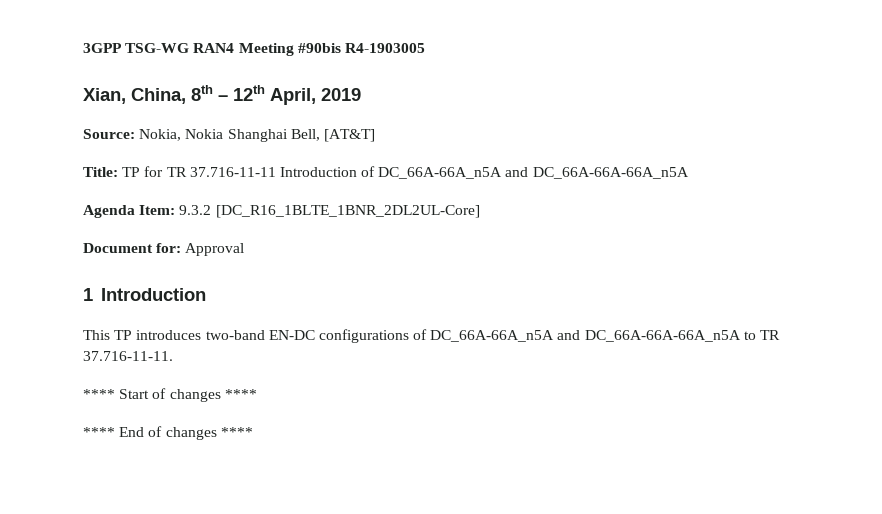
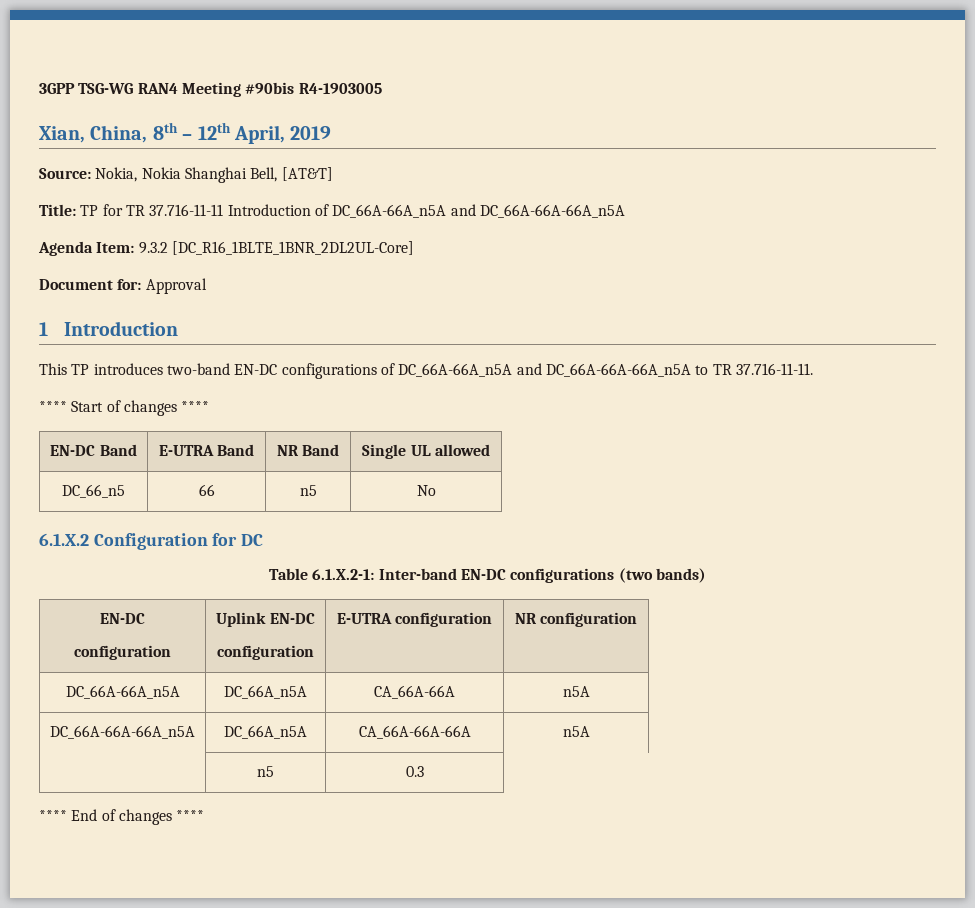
+ EN-DC Band | E-UTRA Band | NR Band | Single UL allowed
+ DC_66_n5 | 66 | n5 | No
+ 6.1.X.2 Configuration for DC
+ Table 6.1.X.2-1: Inter-band EN-DC configurations (two bands)
+ EN-DC
+ configuration | Uplink EN-DC
+ configuration | E-UTRA configuration | NR configuration
+ DC_66A-66A_n5A | DC_66A_n5A | CA_66A-66A | n5A
+ DC_66A-66A-66A_n5A | DC_66A_n5A | CA_66A-66A-66A | n5A
+ | n5 | 0.3

